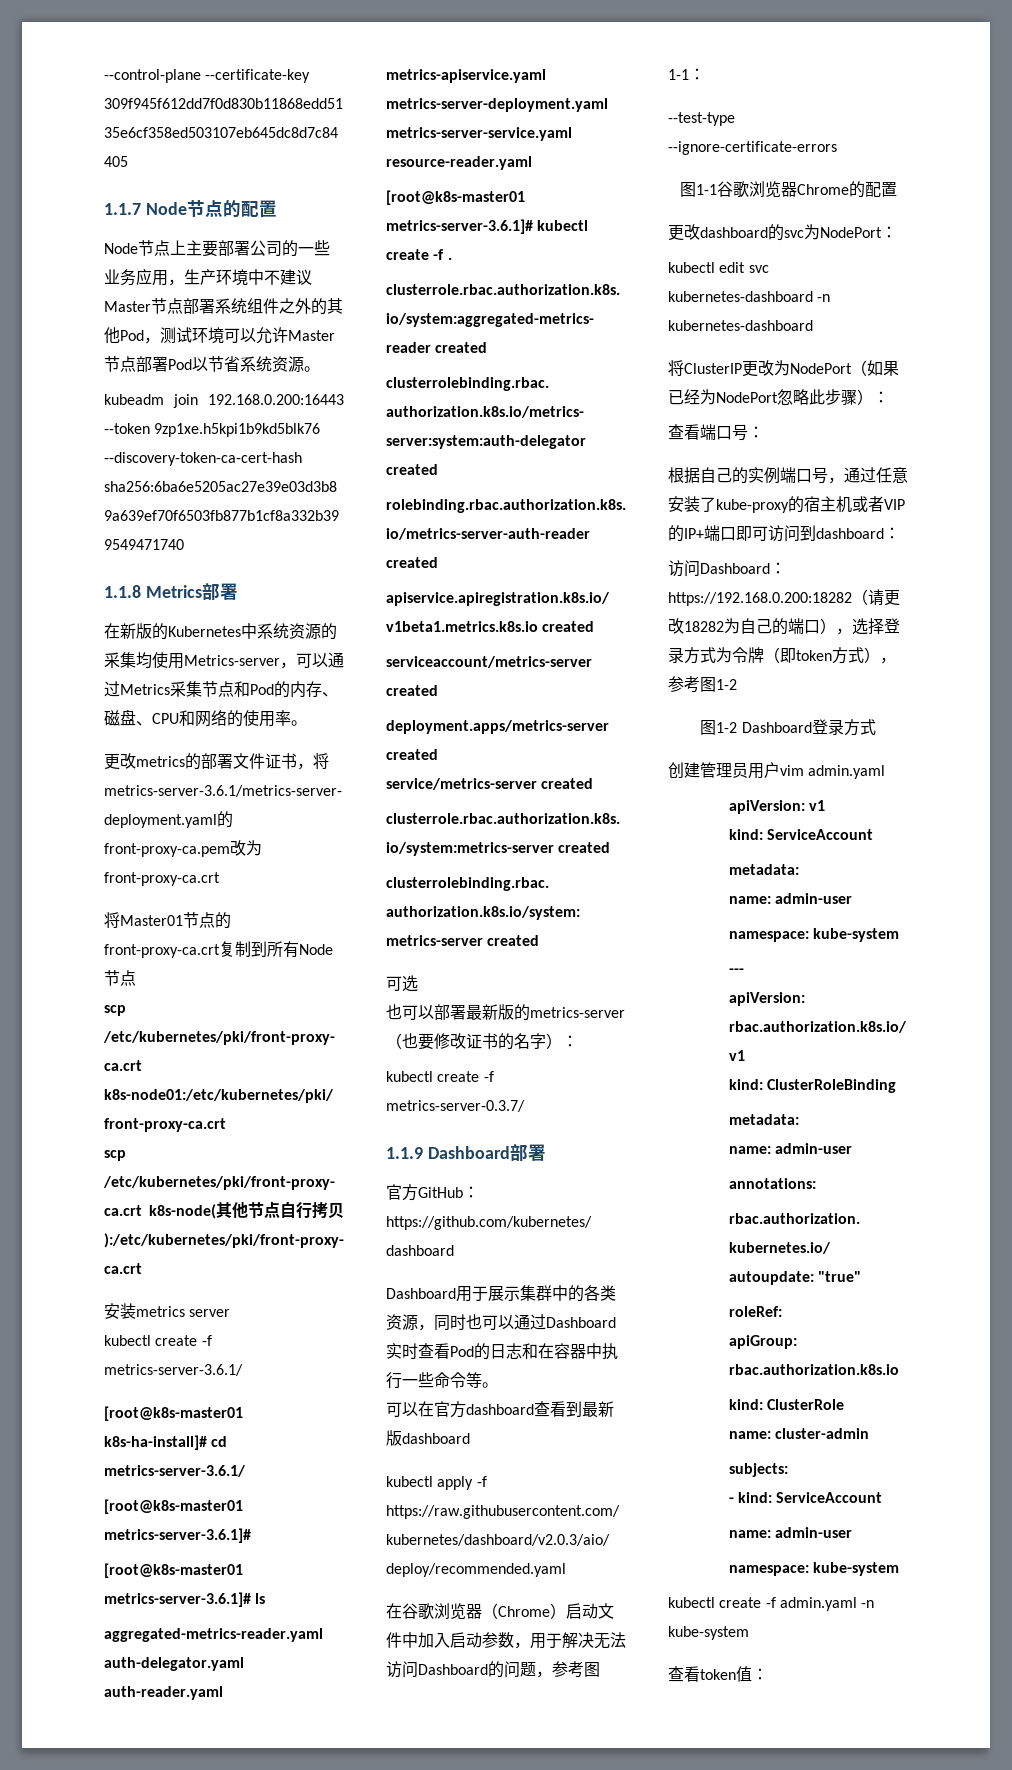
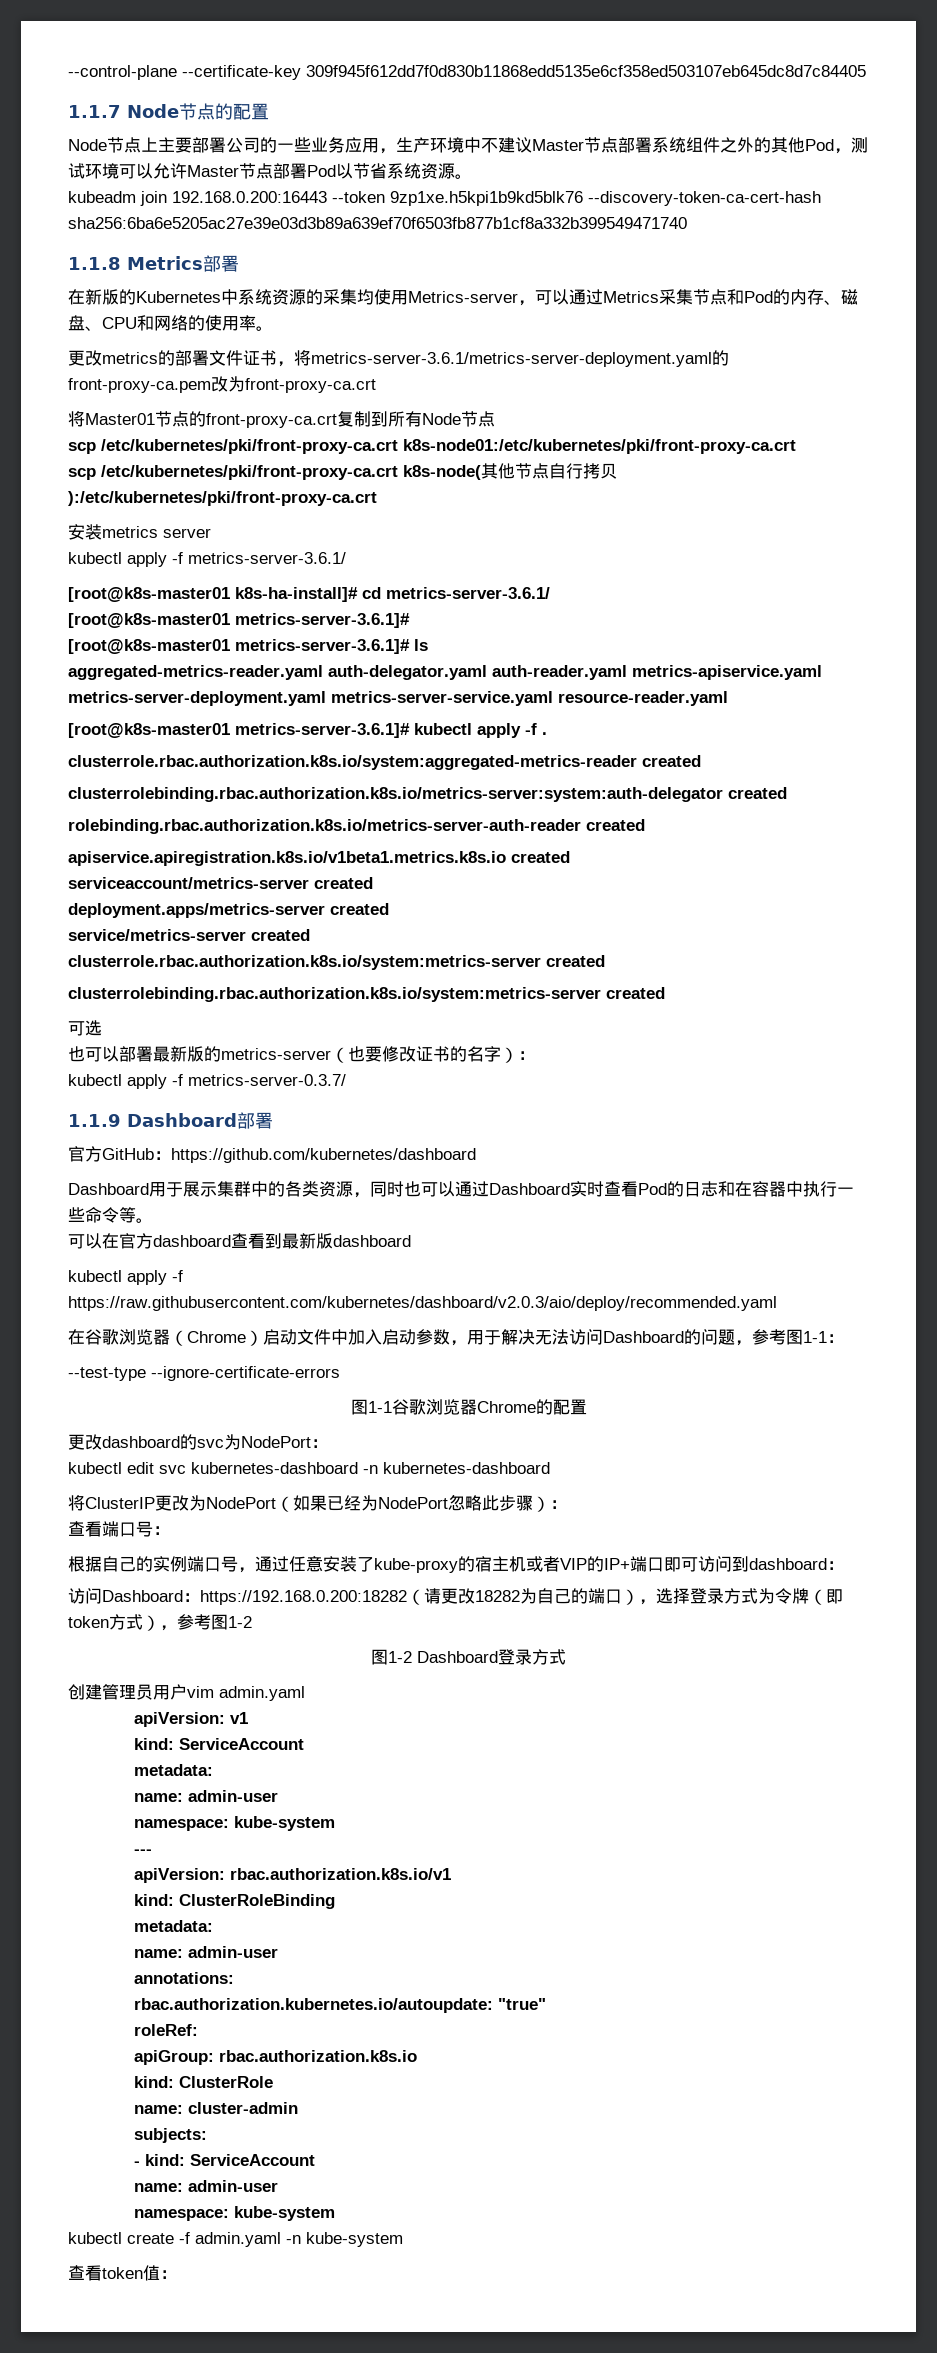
- kubectl create -f metrics-server-3.6.1/
+ kubectl apply -f metrics-server-3.6.1/
- [root@k8s-master01 metrics-server-3.6.1]# kubectl create -f .
+ [root@k8s-master01 metrics-server-3.6.1]# kubectl apply -f .
- kubectl create -f metrics-server-0.3.7/
+ kubectl apply -f metrics-server-0.3.7/

